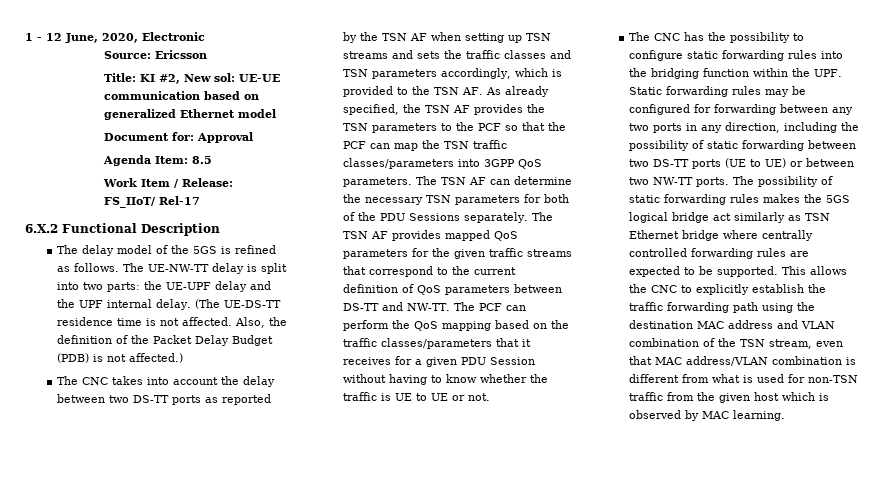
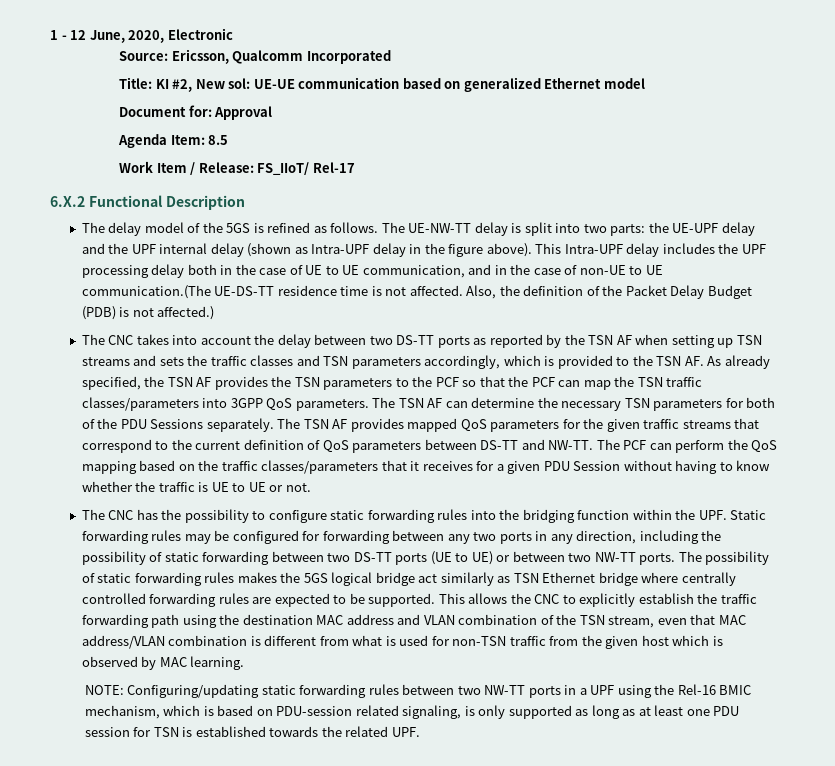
- Source: Ericsson
+ Source: Ericsson, Qualcomm Incorporated
- The UE-NW-TT delay is split into two parts: the UE-UPF delay and the UPF internal delay. (The UE-DS-TT residence time is not affected.
+ The UE-NW-TT delay is split into two parts: the UE-UPF delay and the UPF internal delay (shown as Intra-UPF delay in the figure above). This Intra-UPF delay includes the UPF processing delay both in the case of UE to UE communication, and in the case of non-UE to UE communication.(The UE-DS-TT residence time is not affected.
+ NOTE: Configuring/updating static forwarding rules between two NW-TT ports in a UPF using the Rel-16 BMIC mechanism, which is based on PDU-session related signaling, is only supported as long as at least one PDU session for TSN is established towards the related UPF.

